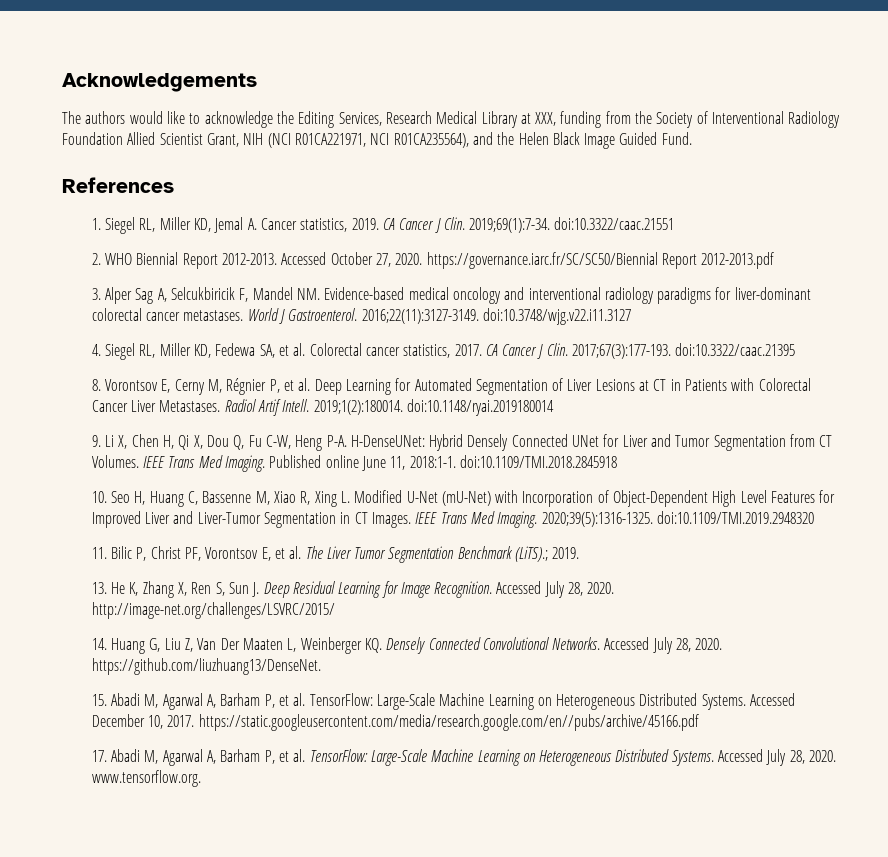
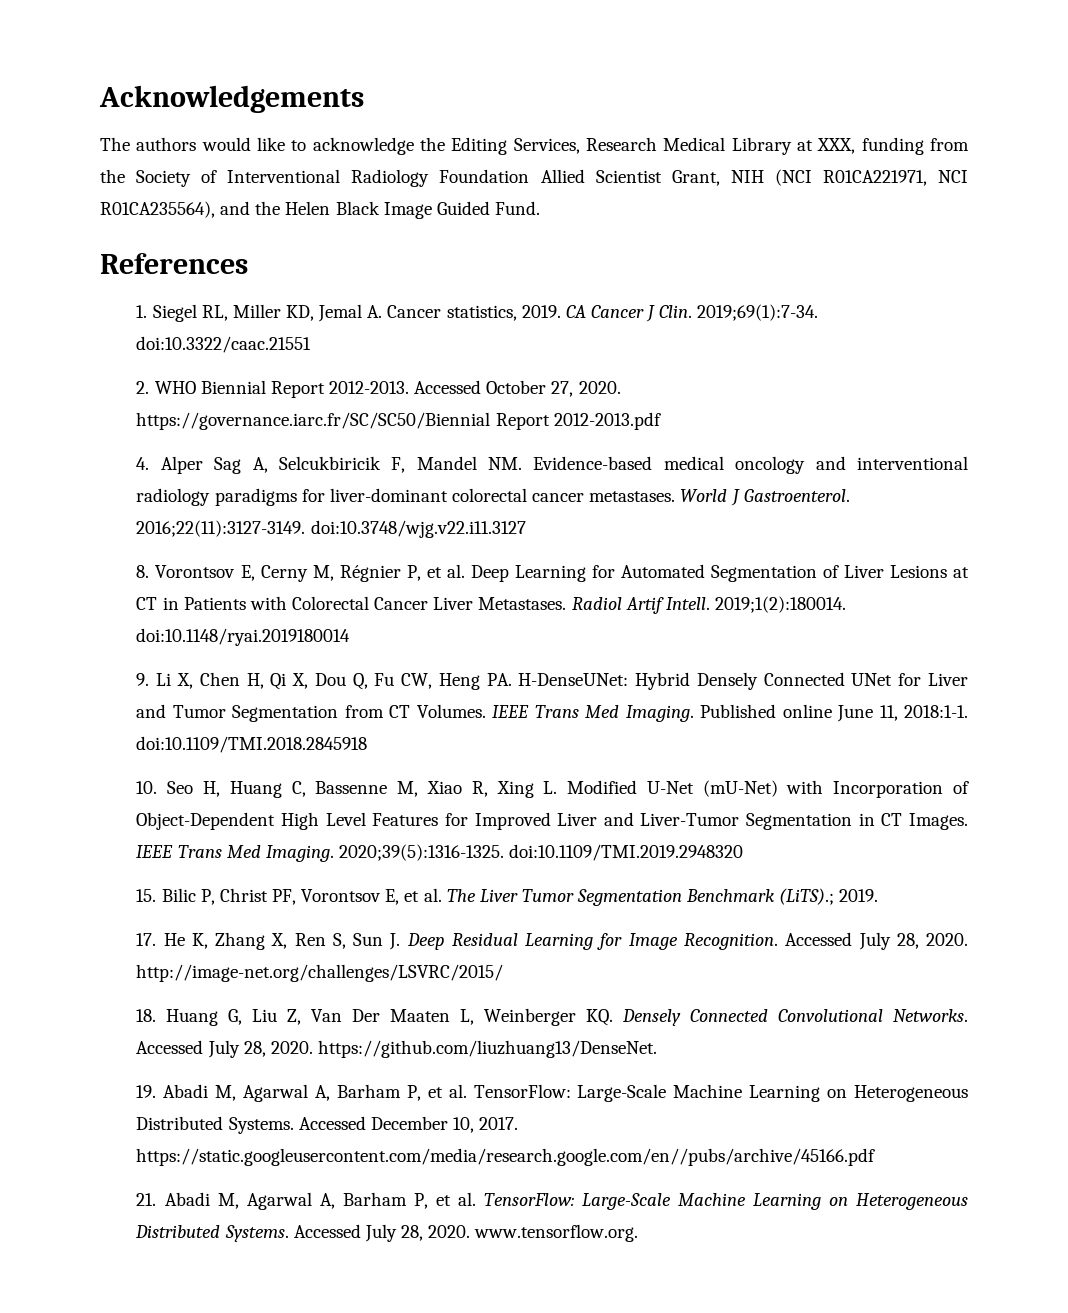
- 3. Alper Sag A, Selcukbiricik F, Mandel NM. Evidence-based medical oncology and interventional radiology paradigms for liver-dominant colorectal cancer metastases.
+ 4. Alper Sag A, Selcukbiricik F, Mandel NM. Evidence-based medical oncology and interventional radiology paradigms for liver-dominant colorectal cancer metastases.
- 4. Siegel RL, Miller KD, Fedewa SA, et al. Colorectal cancer statistics, 2017. CA Cancer J Clin. 2017;67(3):177-193. doi:10.3322/caac.21395
- 9. Li X, Chen H, Qi X, Dou Q, Fu C-W, Heng P-A. H-DenseUNet: Hybrid Densely Connected UNet for Liver and Tumor Segmentation from CT Volumes.
+ 9. Li X, Chen H, Qi X, Dou Q, Fu CW, Heng PA. H-DenseUNet: Hybrid Densely Connected UNet for Liver and Tumor Segmentation from CT Volumes.
- 11. Bilic P, Christ PF, Vorontsov E, et al. The Liver Tumor Segmentation Benchmark (LiTS).; 2019.
+ 15. Bilic P, Christ PF, Vorontsov E, et al. The Liver Tumor Segmentation Benchmark (LiTS).; 2019.
- 13. He K, Zhang X, Ren S, Sun J. Deep Residual Learning for Image Recognition.
+ 17. He K, Zhang X, Ren S, Sun J. Deep Residual Learning for Image Recognition.
- 14. Huang G, Liu Z, Van Der Maaten L, Weinberger KQ. Densely Connected Convolutional Networks.
+ 18. Huang G, Liu Z, Van Der Maaten L, Weinberger KQ. Densely Connected Convolutional Networks.
- 15. Abadi M, Agarwal A, Barham P, et al. TensorFlow: Large-Scale Machine Learning on Heterogeneous Distributed Systems.
+ 19. Abadi M, Agarwal A, Barham P, et al. TensorFlow: Large-Scale Machine Learning on Heterogeneous Distributed Systems.
- 17. Abadi M, Agarwal A, Barham P, et al. TensorFlow: Large-Scale Machine Learning on Heterogeneous Distributed Systems.
+ 21. Abadi M, Agarwal A, Barham P, et al. TensorFlow: Large-Scale Machine Learning on Heterogeneous Distributed Systems.

